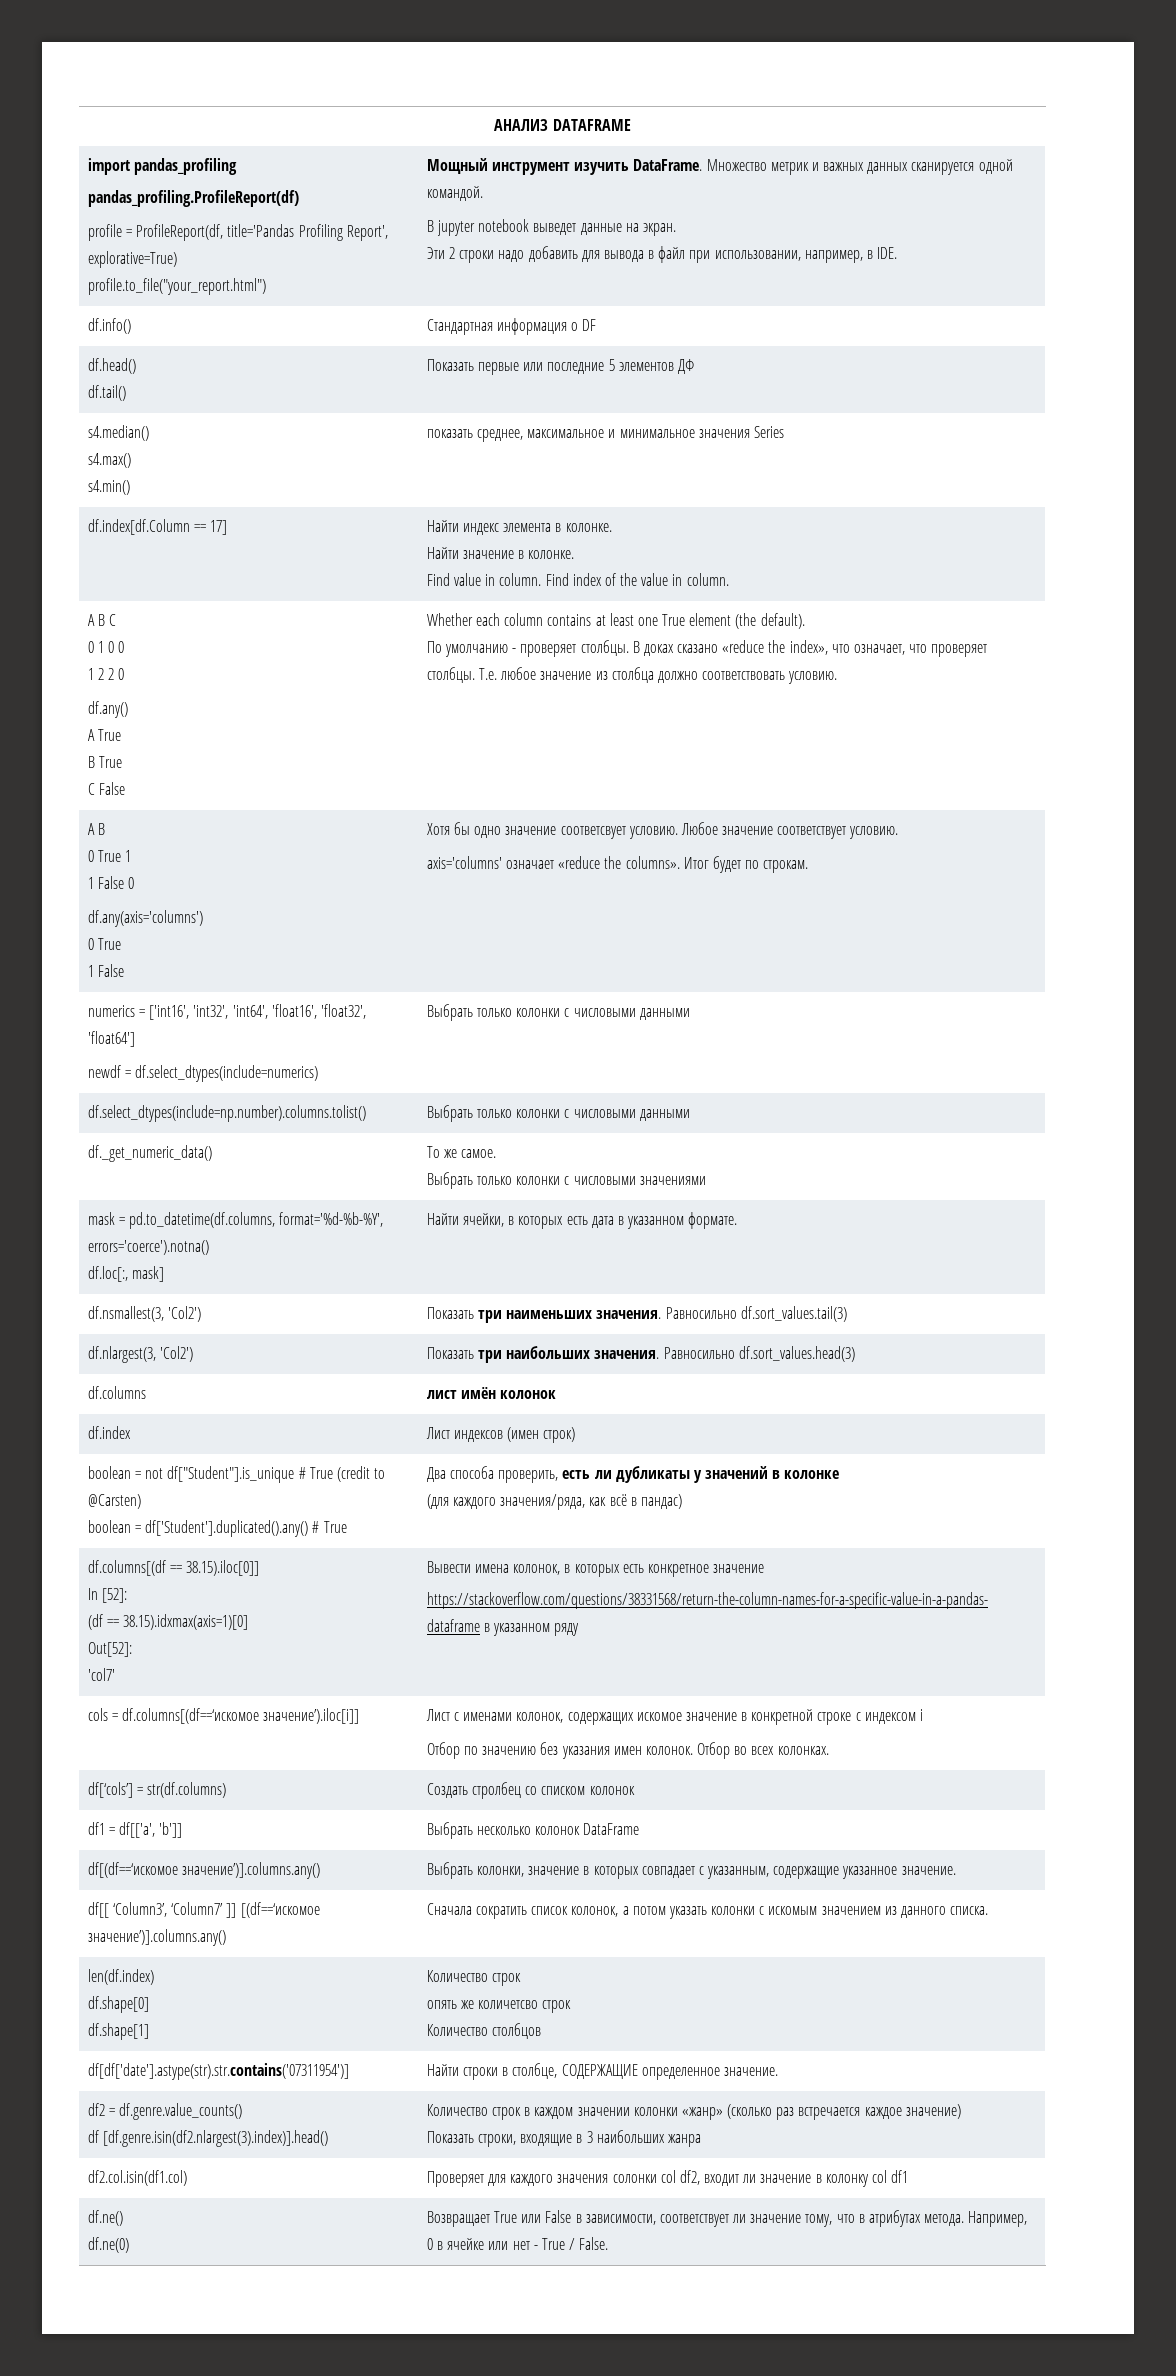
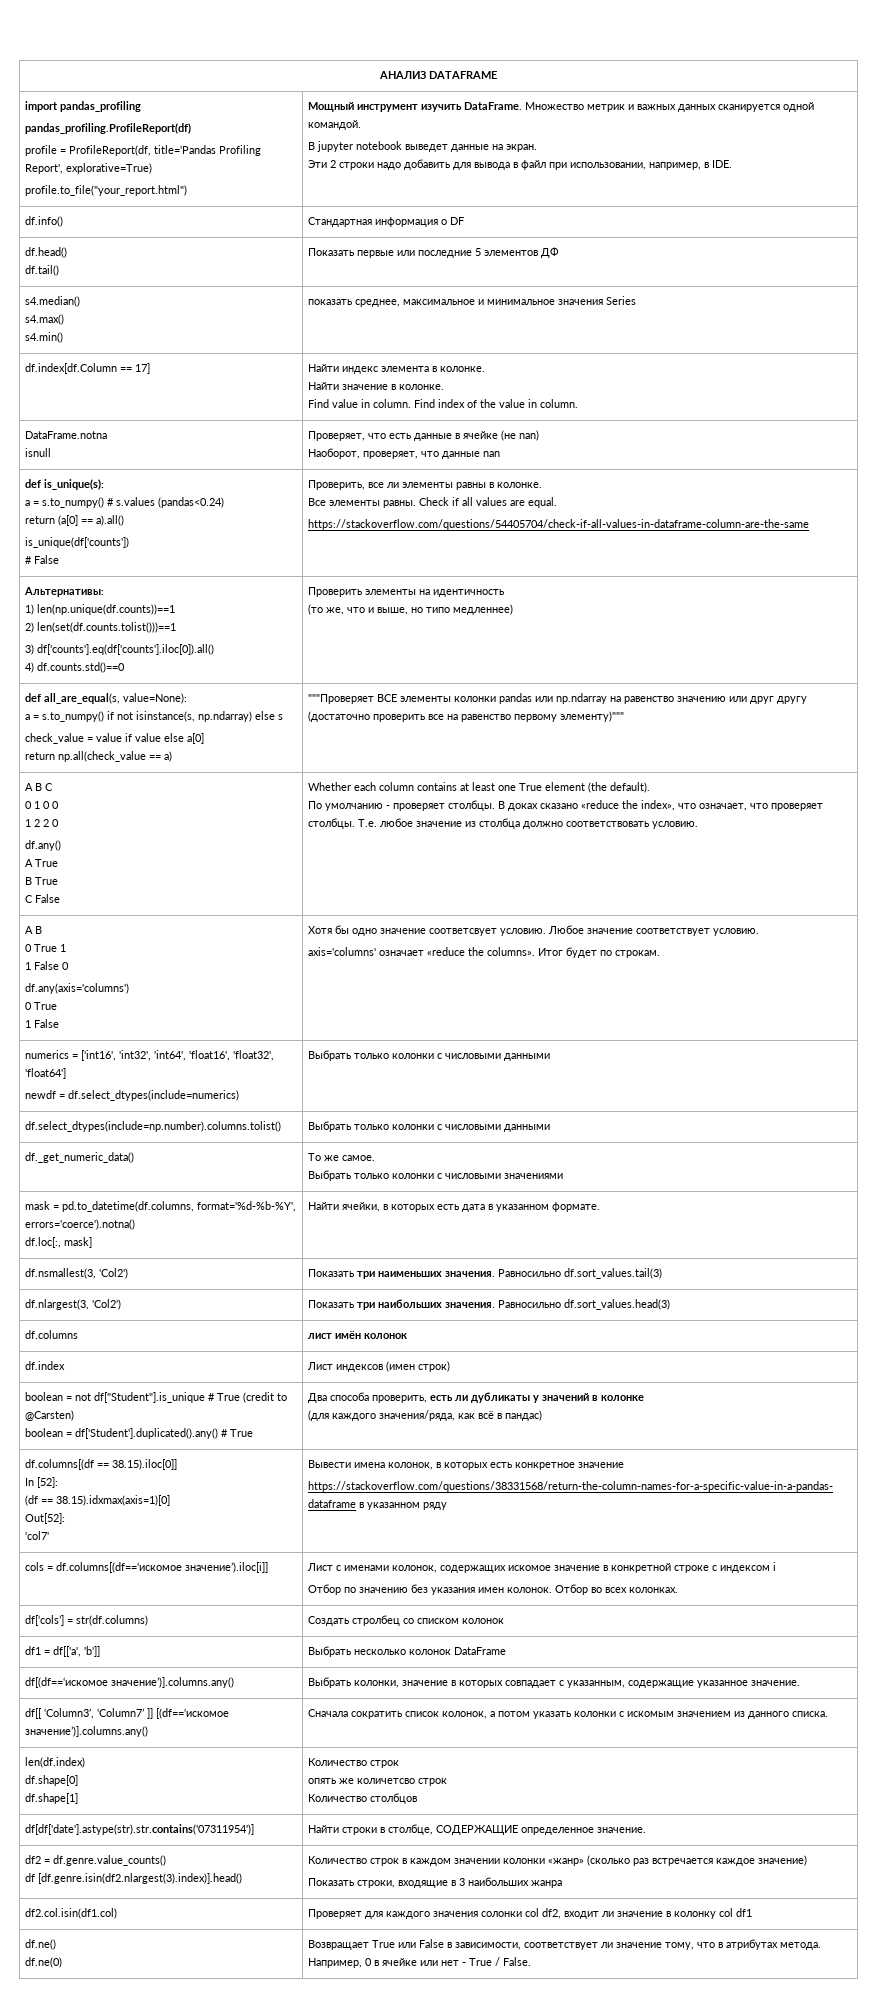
+ DataFrame.notna
+ isnull | Проверяет, что есть данные в ячейке (не nan)
+ Наоборот, проверяет, что данные nan
+ def is_unique(s):
+ a = s.to_numpy() # s.values (pandas<0.24)
+ return (a[0] == a).all()
+ is_unique(df['counts'])
+ # False | Проверить, все ли элементы равны в колонке.
+ Все элементы равны. Check if all values are equal.
+ https://stackoverflow.com/questions/54405704/check-if-all-values-in-dataframe-column-are-the-same
+ Альтернативы:
+ 1) len(np.unique(df.counts))==1
+ 2) len(set(df.counts.tolist()))==1
+ 3) df['counts'].eq(df['counts'].iloc[0]).all()
+ 4) df.counts.std()==0 | Проверить элементы на идентичность
+ (то же, что и выше, но типо медленнее)
+ def all_are_equal(s, value=None):
+ a = s.to_numpy() if not isinstance(s, np.ndarray) else s
+ check_value = value if value else a[0]
+ return np.all(check_value == a) | """Проверяет ВСЕ элементы колонки pandas или np.ndarray на равенство значению или друг другу (достаточно проверить все на равенство первому элементу)"""

